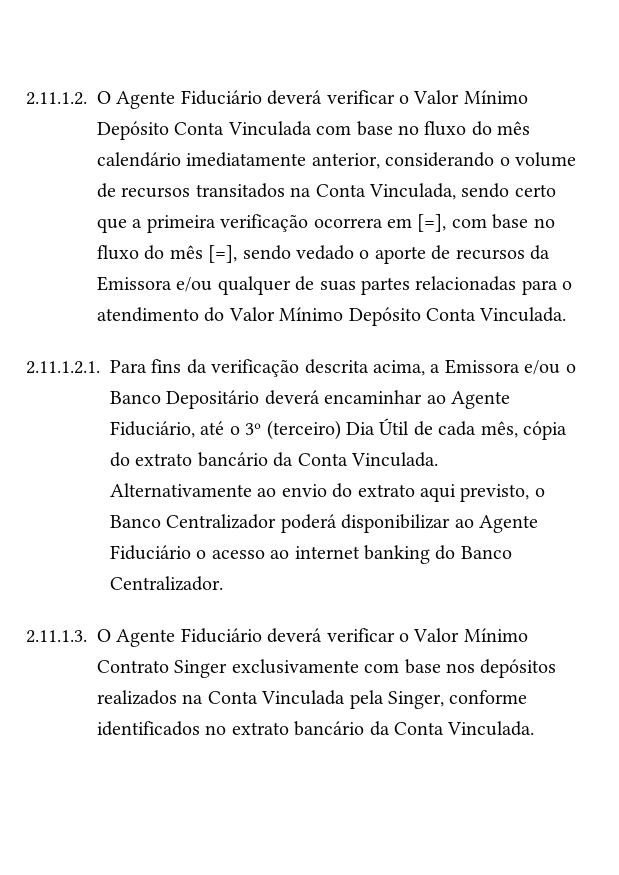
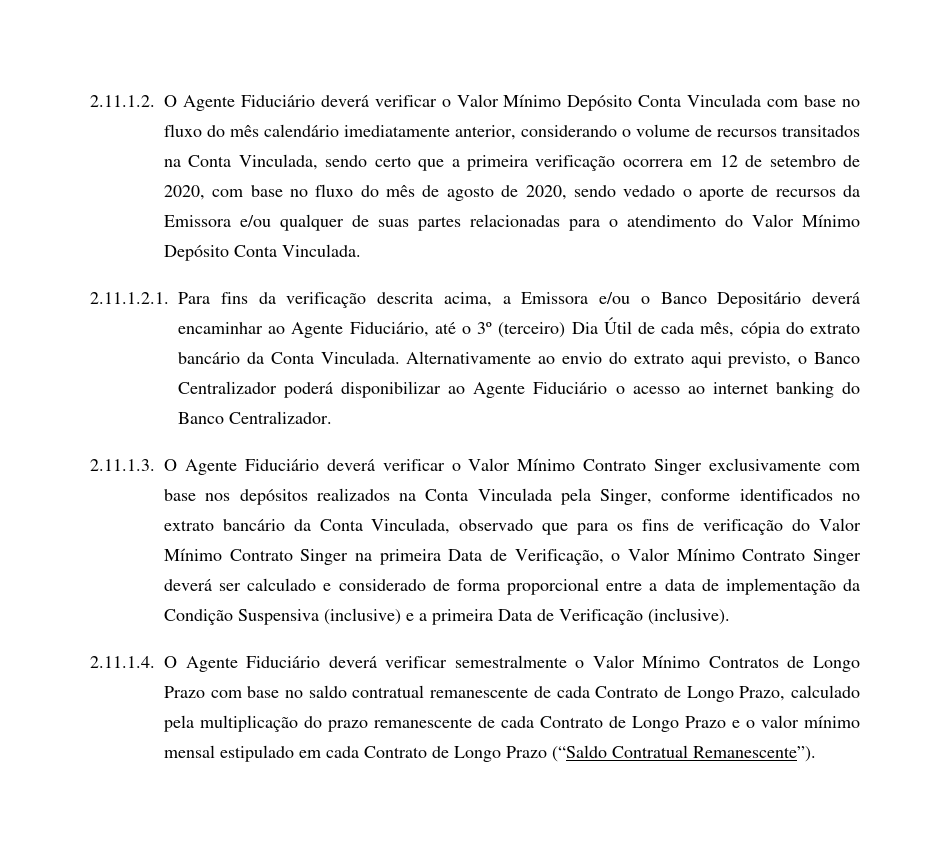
- 2.11.1.2. O Agente Fiduciário deverá verificar o Valor Mínimo Depósito Conta Vinculada com base no fluxo do mês calendário imediatamente anterior, considerando o volume de recursos transitados na Conta Vinculada, sendo certo que a primeira verificação ocorrera em [=], com base no fluxo do mês [=], sendo vedado o aporte de recursos da Emissora e/ou qualquer de suas partes relacionadas para o atendimento do Valor Mínimo Depósito Conta Vinculada.
+ 2.11.1.2. O Agente Fiduciário deverá verificar o Valor Mínimo Depósito Conta Vinculada com base no fluxo do mês calendário imediatamente anterior, considerando o volume de recursos transitados na Conta Vinculada, sendo certo que a primeira verificação ocorrera em 12 de setembro de 2020, com base no fluxo do mês de agosto de 2020, sendo vedado o aporte de recursos da Emissora e/ou qualquer de suas partes relacionadas para o atendimento do Valor Mínimo Depósito Conta Vinculada.
- 2.11.1.3. O Agente Fiduciário deverá verificar o Valor Mínimo Contrato Singer exclusivamente com base nos depósitos realizados na Conta Vinculada pela Singer, conforme identificados no extrato bancário da Conta Vinculada.
+ 2.11.1.3. O Agente Fiduciário deverá verificar o Valor Mínimo Contrato Singer exclusivamente com base nos depósitos realizados na Conta Vinculada pela Singer, conforme identificados no extrato bancário da Conta Vinculada, observado que para os fins de verificação do Valor Mínimo Contrato Singer na primeira Data de Verificação, o Valor Mínimo Contrato Singer deverá ser calculado e considerado de forma proporcional entre a data de implementação da Condição Suspensiva (inclusive) e a primeira Data de Verificação (inclusive).
+ 2.11.1.4. O Agente Fiduciário deverá verificar semestralmente o Valor Mínimo Contratos de Longo Prazo com base no saldo contratual remanescente de cada Contrato de Longo Prazo, calculado pela multiplicação do prazo remanescente de cada Contrato de Longo Prazo e o valor mínimo mensal estipulado em cada Contrato de Longo Prazo (“Saldo Contratual Remanescente”).

